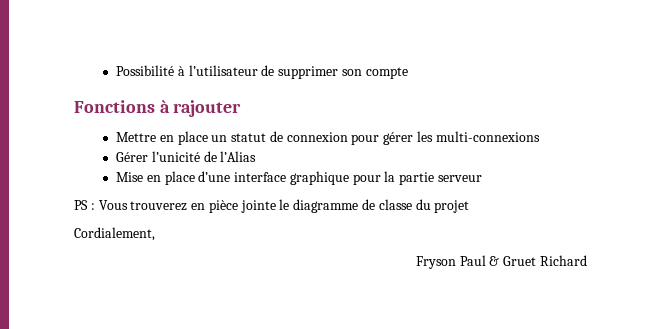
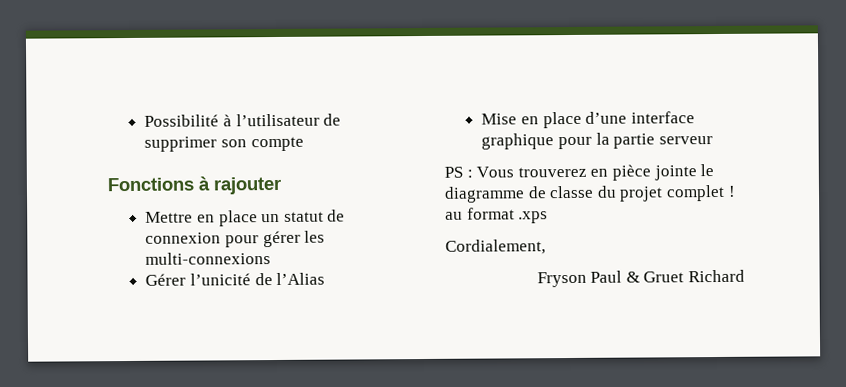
- PS : Vous trouverez en pièce jointe le diagramme de classe du projet
+ PS : Vous trouverez en pièce jointe le diagramme de classe du projet complet ! au format .xps

